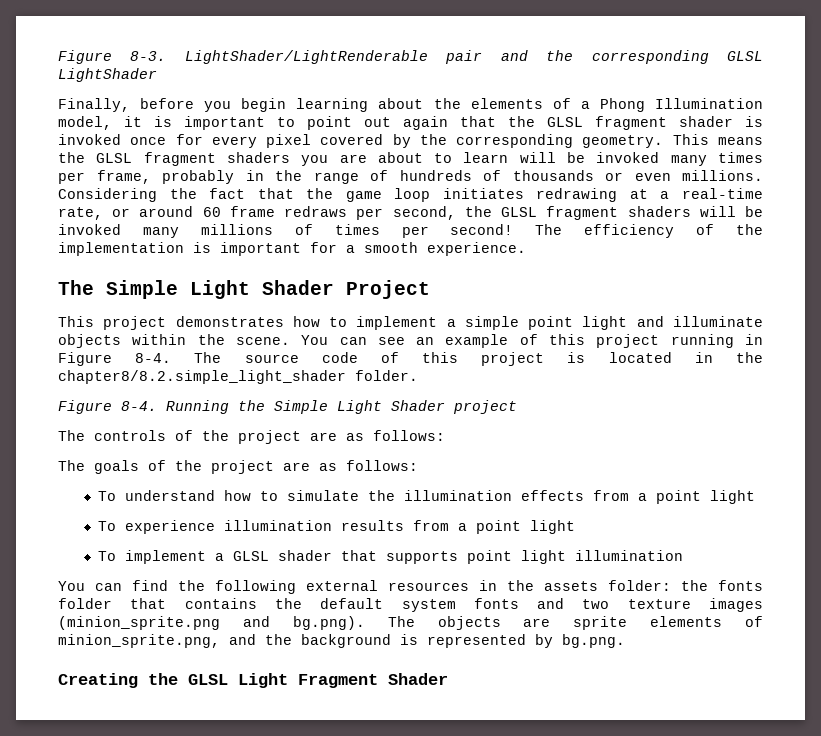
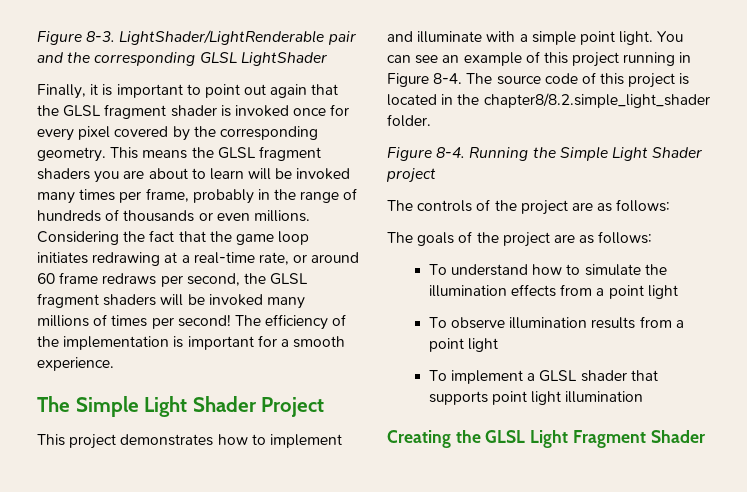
- Finally, before you begin learning about the elements of a Phong Illumination model, it is important to point out again that the GLSL fragment shader is invoked once for every pixel covered by the corresponding geometry.
+ Finally, it is important to point out again that the GLSL fragment shader is invoked once for every pixel covered by the corresponding geometry.
- This project demonstrates how to implement a simple point light and illuminate objects within the scene.
+ This project demonstrates how to implement and illuminate with a simple point light.
- To experience illumination results from a point light
+ To observe illumination results from a point light
- You can find the following external resources in the assets folder: the fonts folder that contains the default system fonts and two texture images (minion_sprite.png and bg.png). The objects are sprite elements of minion_sprite.png, and the background is represented by bg.png.

